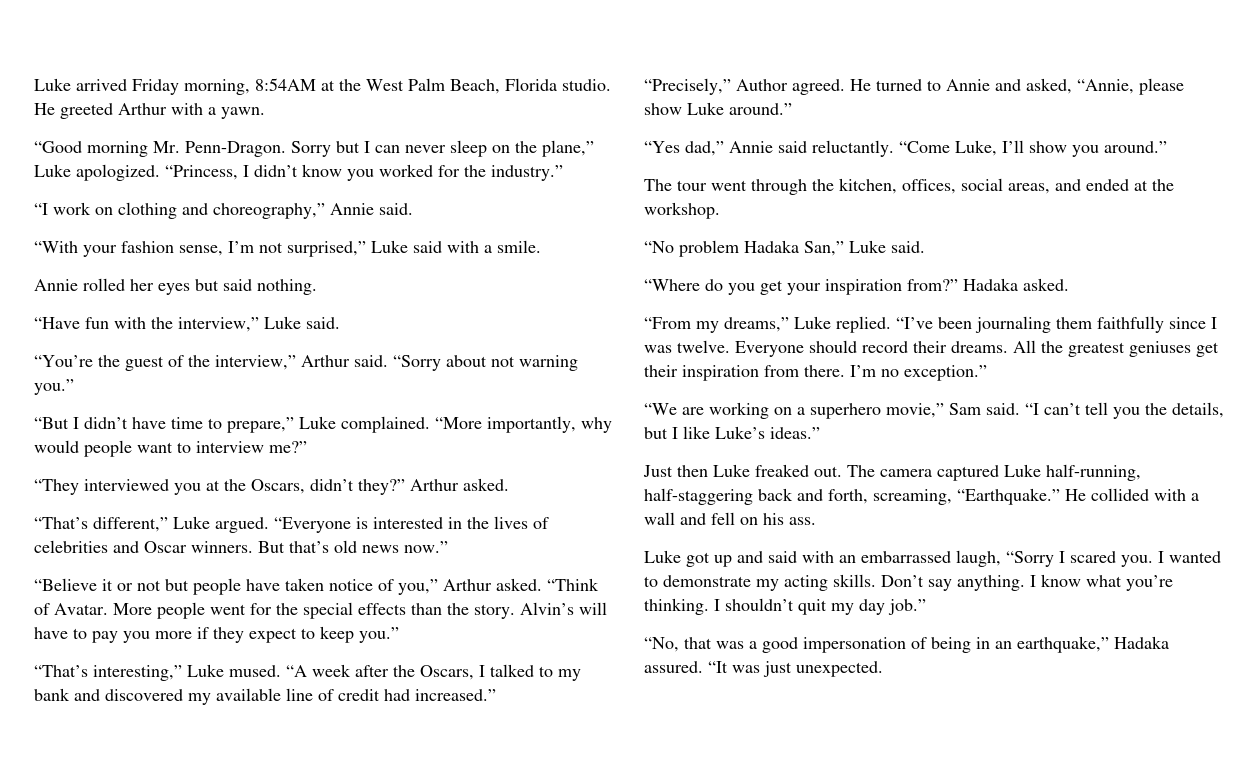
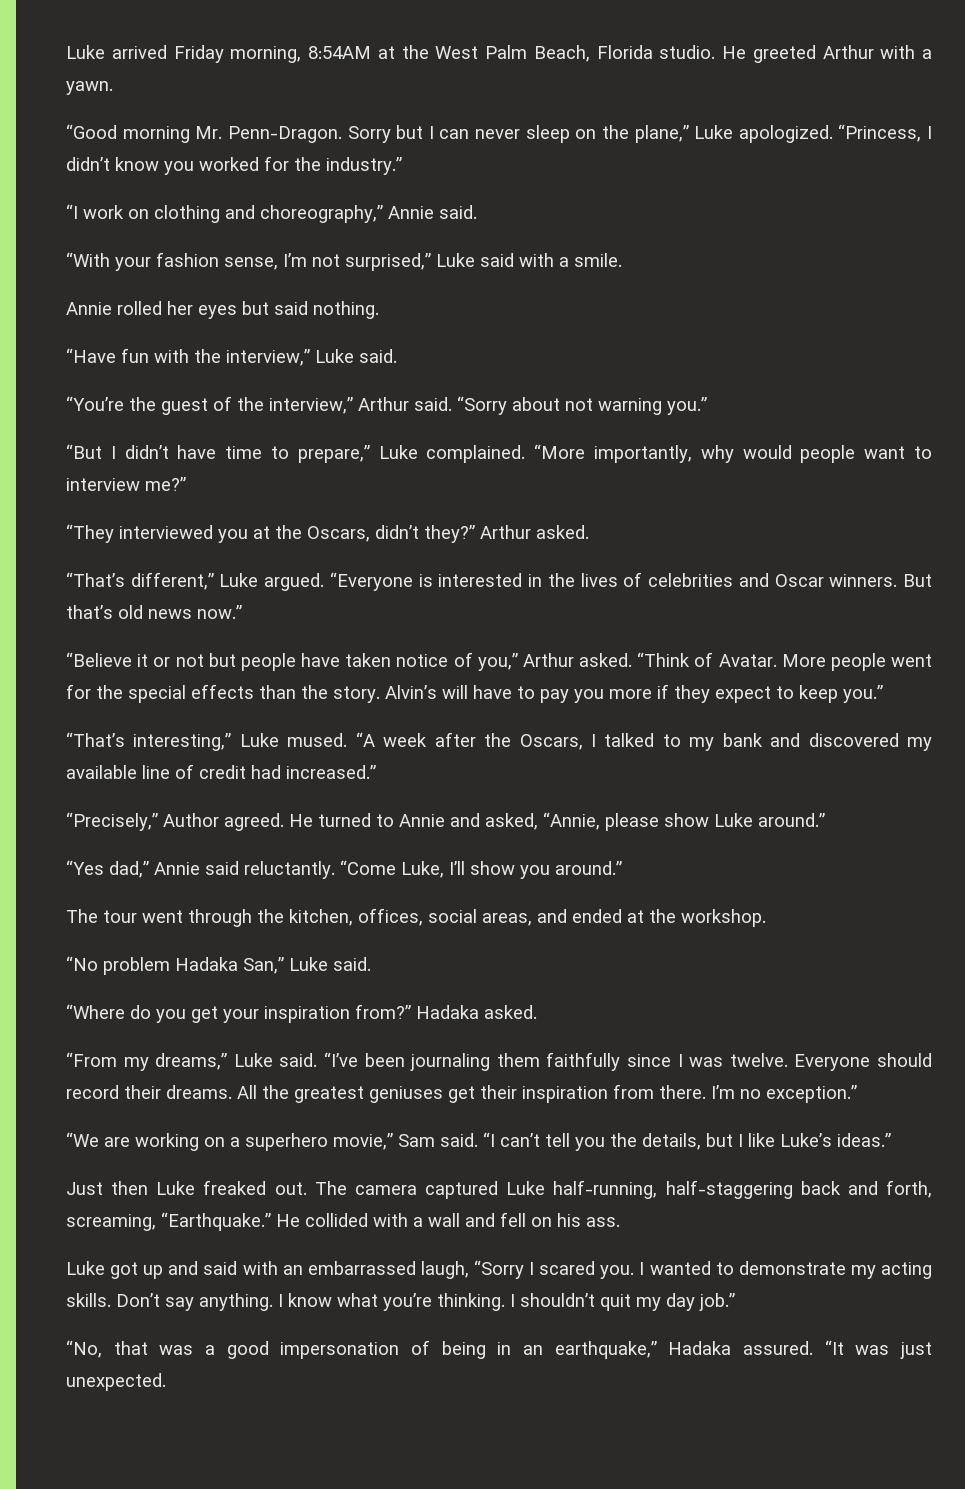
- “From my dreams,” Luke replied.
+ “From my dreams,” Luke said.

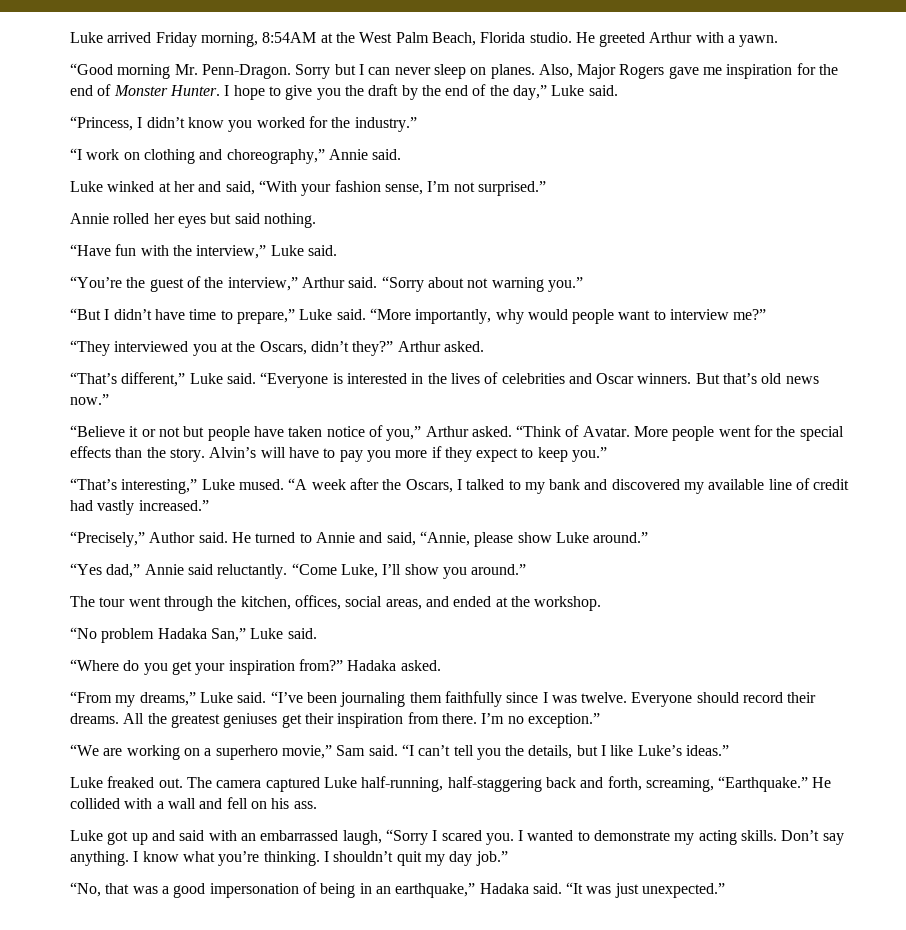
- Sorry but I can never sleep on the plane,” Luke apologized. “Princess, I didn’t know you worked for the industry.”
+ Sorry but I can never sleep on planes. Also, Major Rogers gave me inspiration for the end of Monster Hunter. I hope to give you the draft by the end of the day,” Luke said.
+ “Princess, I didn’t know you worked for the industry.”
- “With your fashion sense, I’m not surprised,” Luke said with a smile.
+ Luke winked at her and said, “With your fashion sense, I’m not surprised.”
- “But I didn’t have time to prepare,” Luke complained.
+ “But I didn’t have time to prepare,” Luke said.
- “That’s different,” Luke argued.
+ “That’s different,” Luke said.
- “A week after the Oscars, I talked to my bank and discovered my available line of credit had increased.”
+ “A week after the Oscars, I talked to my bank and discovered my available line of credit had vastly increased.”
- “Precisely,” Author agreed.
+ “Precisely,” Author said.
- He turned to Annie and asked, “Annie, please show Luke around.”
+ He turned to Annie and said, “Annie, please show Luke around.”
- Just then Luke freaked out.
+ Luke freaked out.
- “No, that was a good impersonation of being in an earthquake,” Hadaka assured.
+ “No, that was a good impersonation of being in an earthquake,” Hadaka said.
- “It was just unexpected.
+ “It was just unexpected.”

